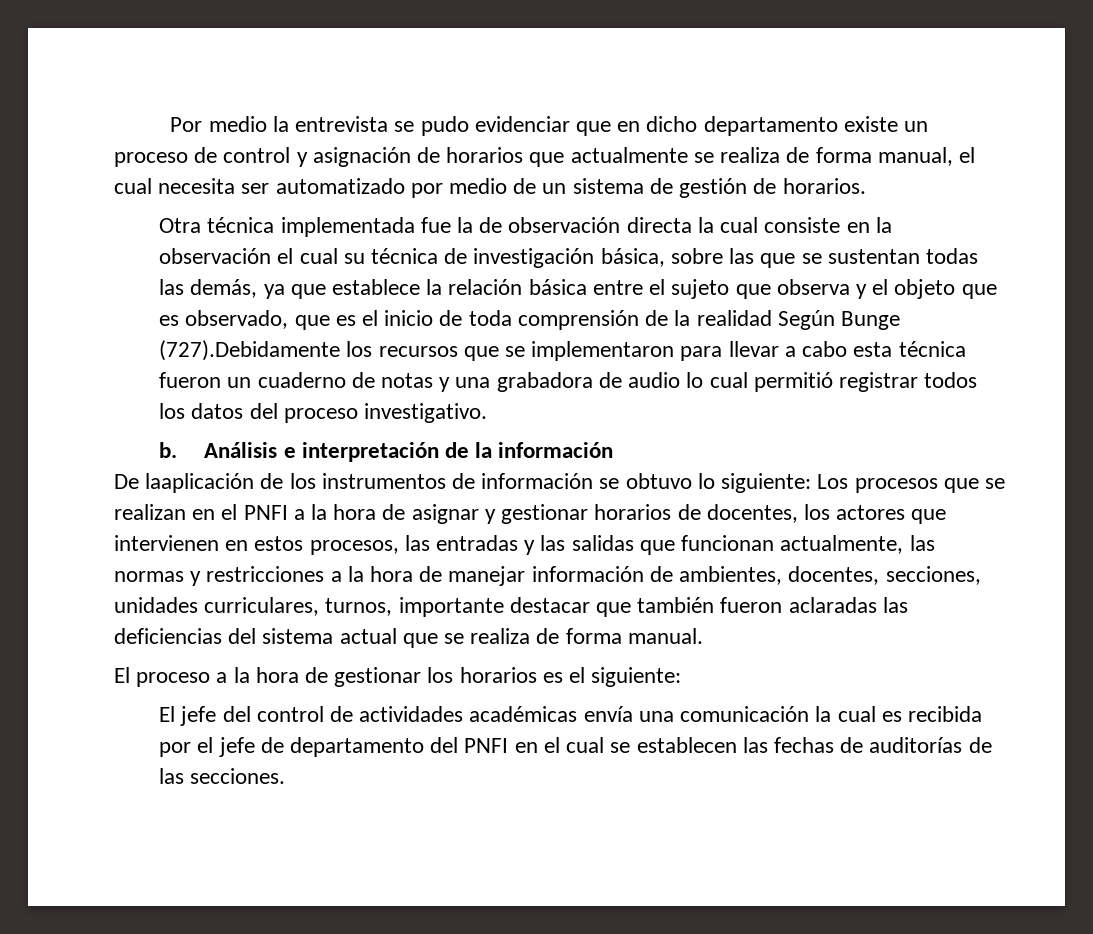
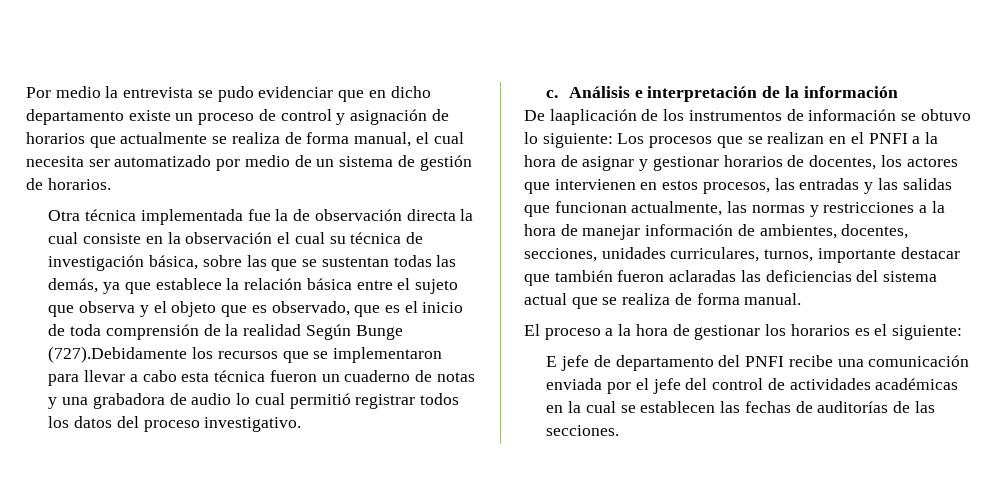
- b.
+ c.
- El jefe del control de actividades académicas envía una comunicación la cual es recibida por el jefe de departamento del PNFI en el cual se establecen las fechas de auditorías de las secciones.
+ E jefe de departamento del PNFI recibe una comunicación enviada por el jefe del control de actividades académicas en la cual se establecen las fechas de auditorías de las secciones.

